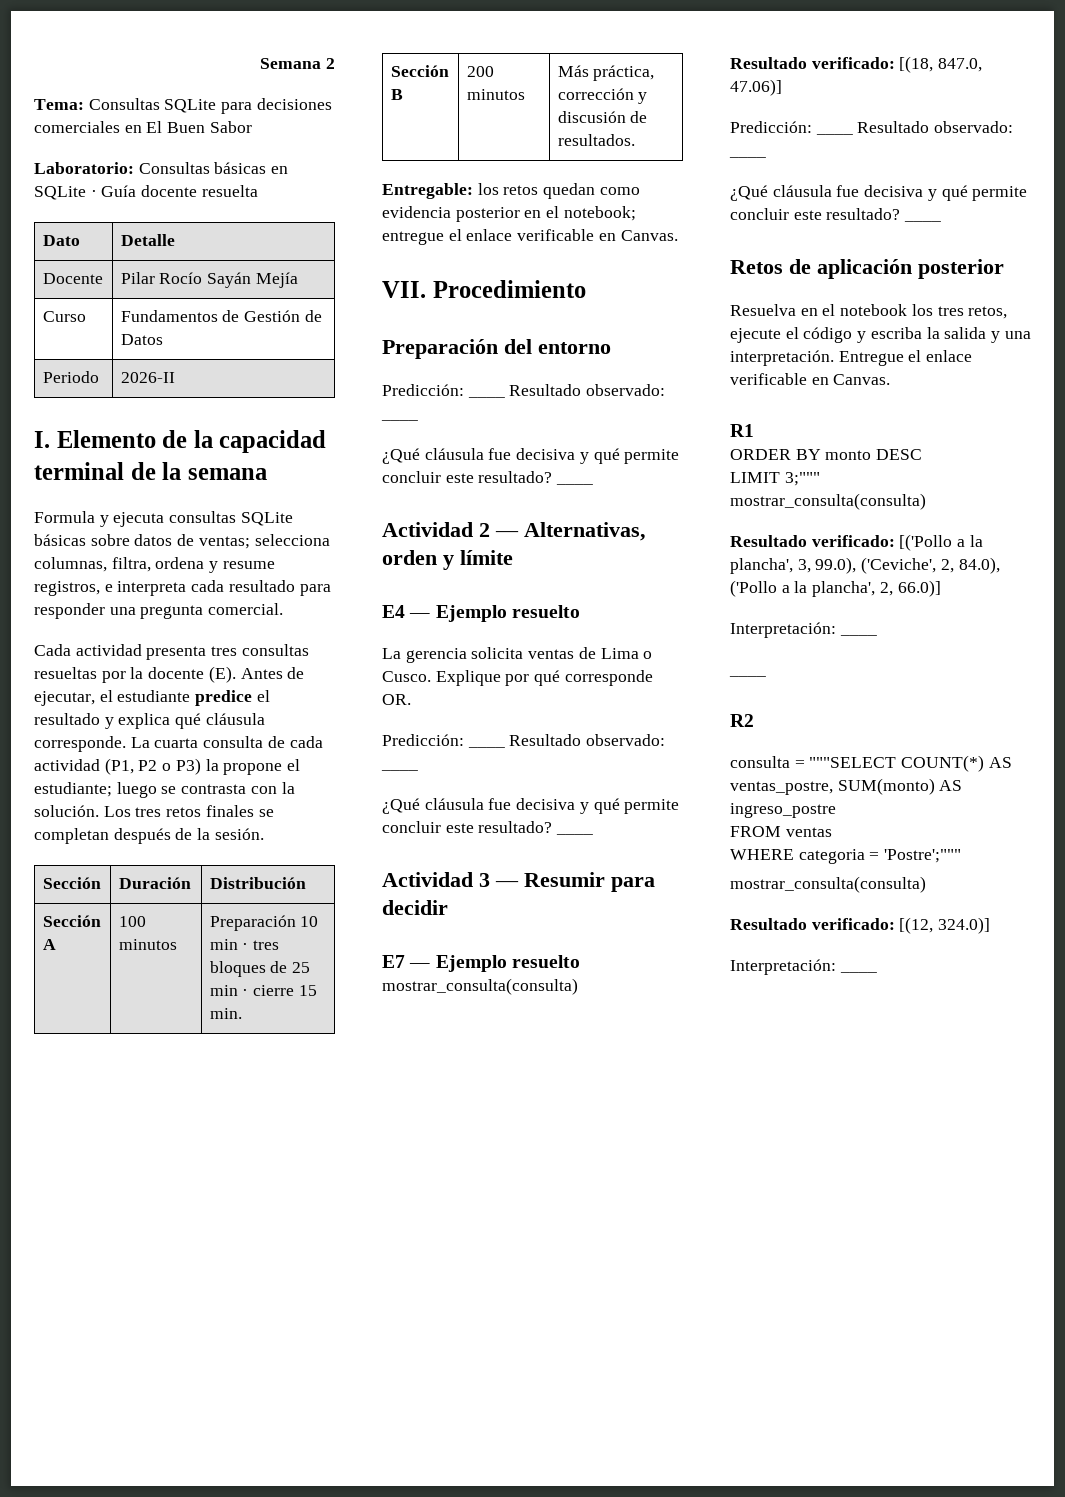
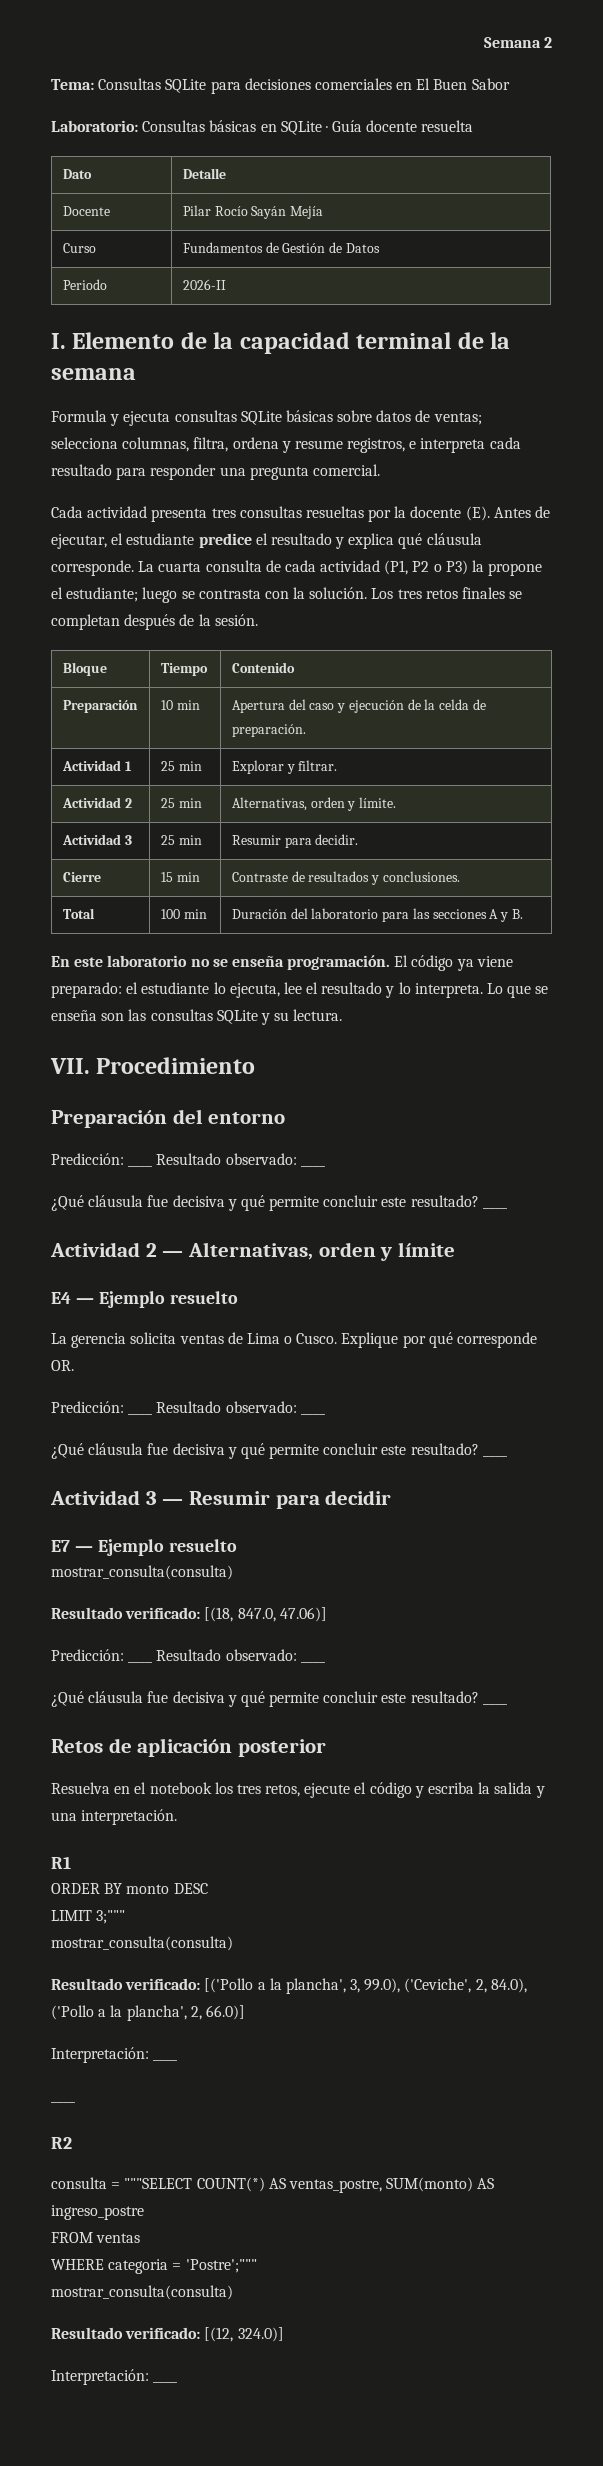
- Sección | Duración | Distribución
- Sección A | 100 minutos | Preparación 10 min · tres bloques de 25 min · cierre 15 min.
- Sección B | 200 minutos | Más práctica, corrección y discusión de resultados.
- Entregable: los retos quedan como evidencia posterior en el notebook; entregue el enlace verificable en Canvas.
+ Bloque | Tiempo | Contenido
+ Preparación | 10 min | Apertura del caso y ejecución de la celda de preparación.
+ Actividad 1 | 25 min | Explorar y filtrar.
+ Actividad 2 | 25 min | Alternativas, orden y límite.
+ Actividad 3 | 25 min | Resumir para decidir.
+ Cierre | 15 min | Contraste de resultados y conclusiones.
+ Total | 100 min | Duración del laboratorio para las secciones A y B.
+ En este laboratorio no se enseña programación. El código ya viene preparado: el estudiante lo ejecuta, lee el resultado y lo interpreta. Lo que se enseña son las consultas SQLite y su lectura.
- Entregue el enlace verificable en Canvas.

